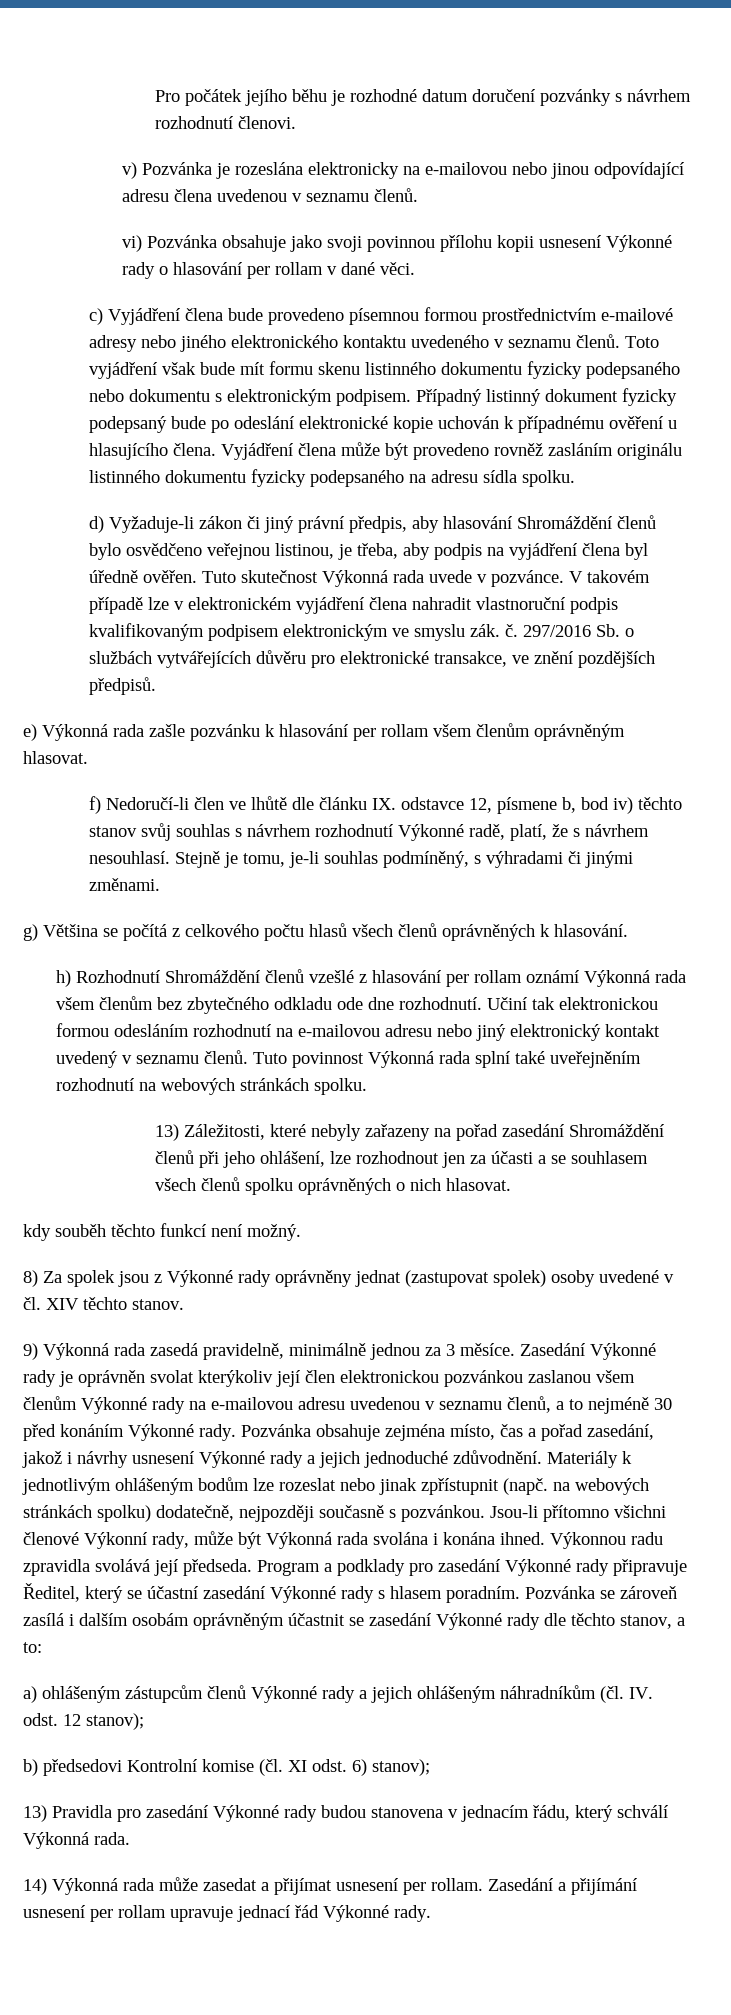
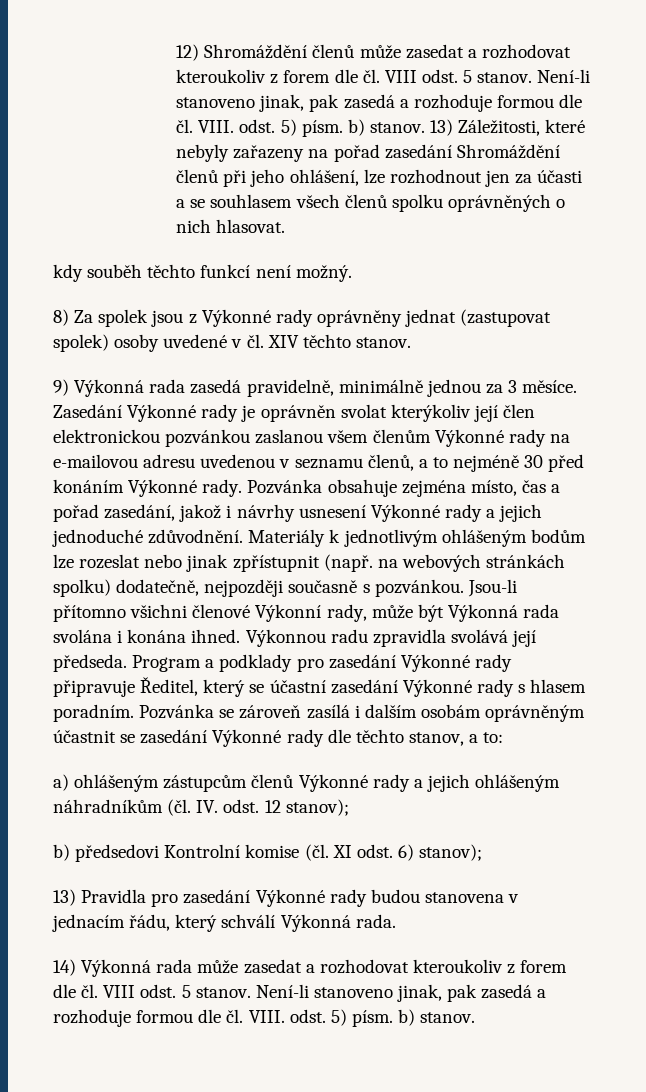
- Pro počátek jejího běhu je rozhodné datum doručení pozvánky s návrhem rozhodnutí členovi.
- v) Pozvánka je rozeslána elektronicky na e-mailovou nebo jinou odpovídající adresu člena uvedenou v seznamu členů.
- vi) Pozvánka obsahuje jako svoji povinnou přílohu kopii usnesení Výkonné rady o hlasování per rollam v dané věci.
- c) Vyjádření člena bude provedeno písemnou formou prostřednictvím e-mailové adresy nebo jiného elektronického kontaktu uvedeného v seznamu členů. Toto vyjádření však bude mít formu skenu listinného dokumentu fyzicky podepsaného nebo dokumentu s elektronickým podpisem. Případný listinný dokument fyzicky podepsaný bude po odeslání elektronické kopie uchován k případnému ověření u hlasujícího člena. Vyjádření člena může být provedeno rovněž zasláním originálu listinného dokumentu fyzicky podepsaného na adresu sídla spolku.
- d) Vyžaduje-li zákon či jiný právní předpis, aby hlasování Shromáždění členů bylo osvědčeno veřejnou listinou, je třeba, aby podpis na vyjádření člena byl úředně ověřen. Tuto skutečnost Výkonná rada uvede v pozvánce. V takovém případě lze v elektronickém vyjádření člena nahradit vlastnoruční podpis kvalifikovaným podpisem elektronickým ve smyslu zák. č. 297/2016 Sb. o službách vytvářejících důvěru pro elektronické transakce, ve znění pozdějších předpisů.
- e) Výkonná rada zašle pozvánku k hlasování per rollam všem členům oprávněným hlasovat.
- f) Nedoručí-li člen ve lhůtě dle článku IX. odstavce 12, písmene b, bod iv) těchto stanov svůj souhlas s návrhem rozhodnutí Výkonné radě, platí, že s návrhem nesouhlasí. Stejně je tomu, je-li souhlas podmíněný, s výhradami či jinými změnami.
- g) Většina se počítá z celkového počtu hlasů všech členů oprávněných k hlasování.
- h) Rozhodnutí Shromáždění členů vzešlé z hlasování per rollam oznámí Výkonná rada všem členům bez zbytečného odkladu ode dne rozhodnutí. Učiní tak elektronickou formou odesláním rozhodnutí na e-mailovou adresu nebo jiný elektronický kontakt uvedený v seznamu členů. Tuto povinnost Výkonná rada splní také uveřejněním rozhodnutí na webových stránkách spolku.
- 13) Záležitosti, které nebyly zařazeny na pořad zasedání Shromáždění členů při jeho ohlášení, lze rozhodnout jen za účasti a se souhlasem všech členů spolku oprávněných o nich hlasovat.
+ 12) Shromáždění členů může zasedat a rozhodovat kteroukoliv z forem dle čl. VIII odst. 5 stanov. Není-li stanoveno jinak, pak zasedá a rozhoduje formou dle čl. VIII. odst. 5) písm. b) stanov. 13) Záležitosti, které nebyly zařazeny na pořad zasedání Shromáždění členů při jeho ohlášení, lze rozhodnout jen za účasti a se souhlasem všech členů spolku oprávněných o nich hlasovat.
- Materiály k jednotlivým ohlášeným bodům lze rozeslat nebo jinak zpřístupnit (napč. na webových stránkách spolku) dodatečně, nejpozději současně s pozvánkou.
+ Materiály k jednotlivým ohlášeným bodům lze rozeslat nebo jinak zpřístupnit (např. na webových stránkách spolku) dodatečně, nejpozději současně s pozvánkou.
- 14) Výkonná rada může zasedat a přijímat usnesení per rollam. Zasedání a přijímání usnesení per rollam upravuje jednací řád Výkonné rady.
+ 14) Výkonná rada může zasedat a rozhodovat kteroukoliv z forem dle čl. VIII odst. 5 stanov. Není-li stanoveno jinak, pak zasedá a rozhoduje formou dle čl. VIII. odst. 5) písm. b) stanov.

